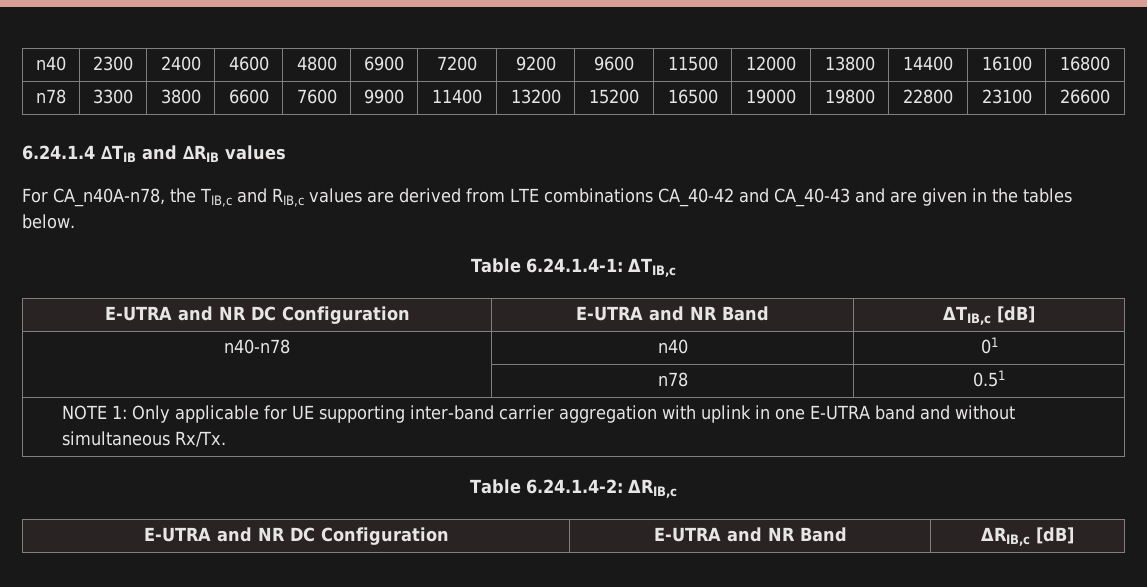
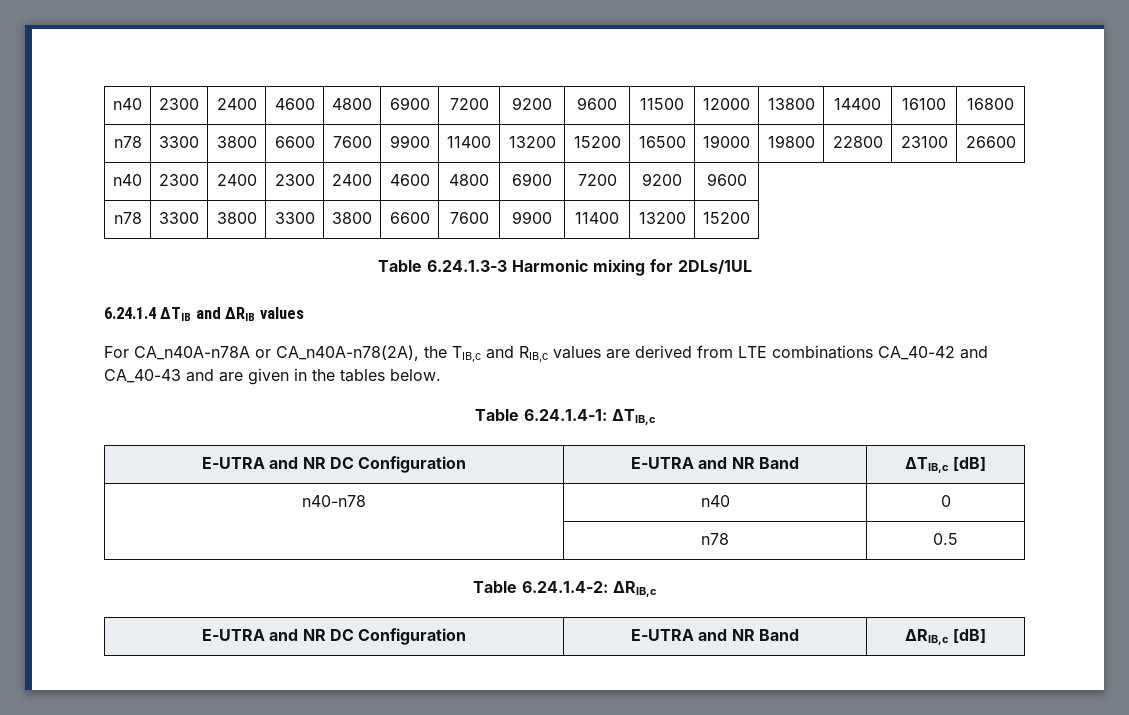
+ n40 | 2300 | 2400 | 2300 | 2400 | 4600 | 4800 | 6900 | 7200 | 9200 | 9600
+ n78 | 3300 | 3800 | 3300 | 3800 | 6600 | 7600 | 9900 | 11400 | 13200 | 15200
+ Table 6.24.1.3-3 Harmonic mixing for 2DLs/1UL
- For CA_n40A-n78, the TIB,c and RIB,c values are derived from LTE combinations CA_40-42 and CA_40-43 and are given in the tables below.
+ For CA_n40A-n78A or CA_n40A-n78(2A), the TIB,c and RIB,c values are derived from LTE combinations CA_40-42 and CA_40-43 and are given in the tables below.
- n40-n78 | n40 | 01
- | n78 | 0.51
- NOTE 1: Only applicable for UE supporting inter-band carrier aggregation with uplink in one E-UTRA band and without simultaneous Rx/Tx.
+ n40-n78 | n40 | 0
+ | n78 | 0.5

